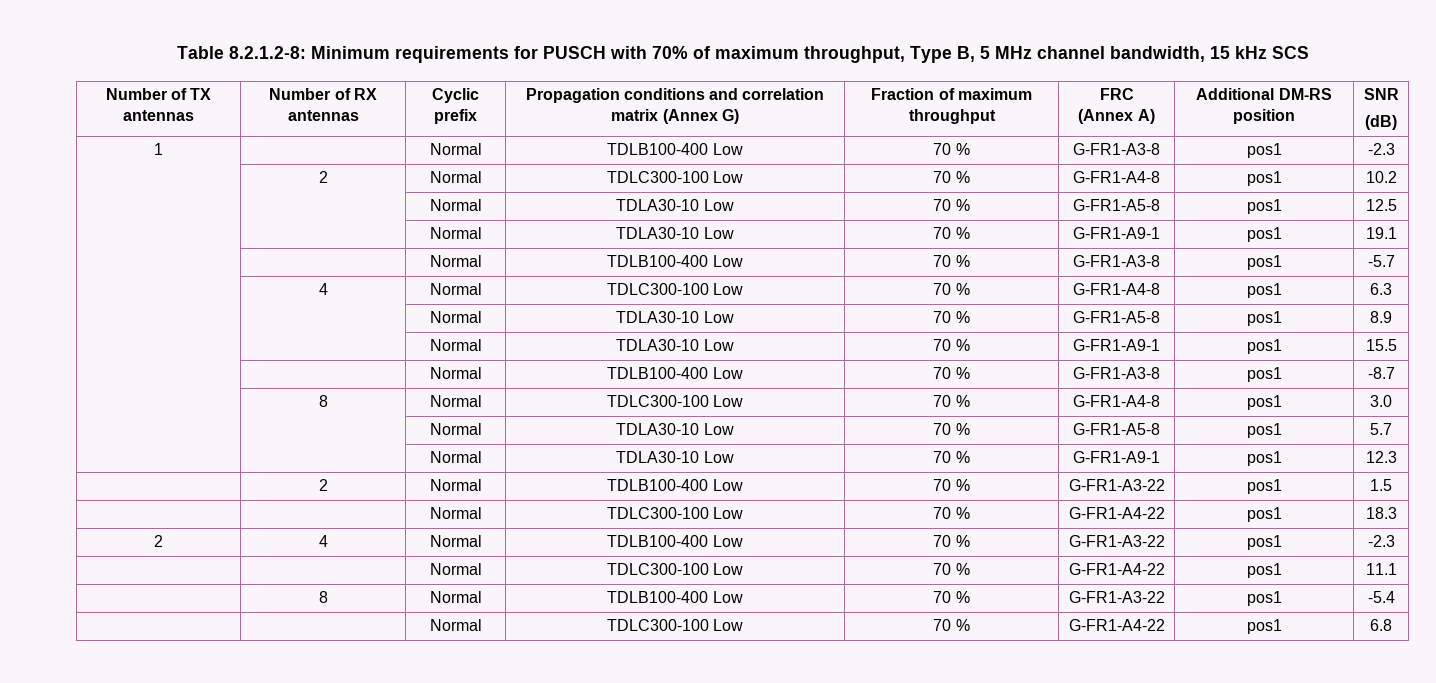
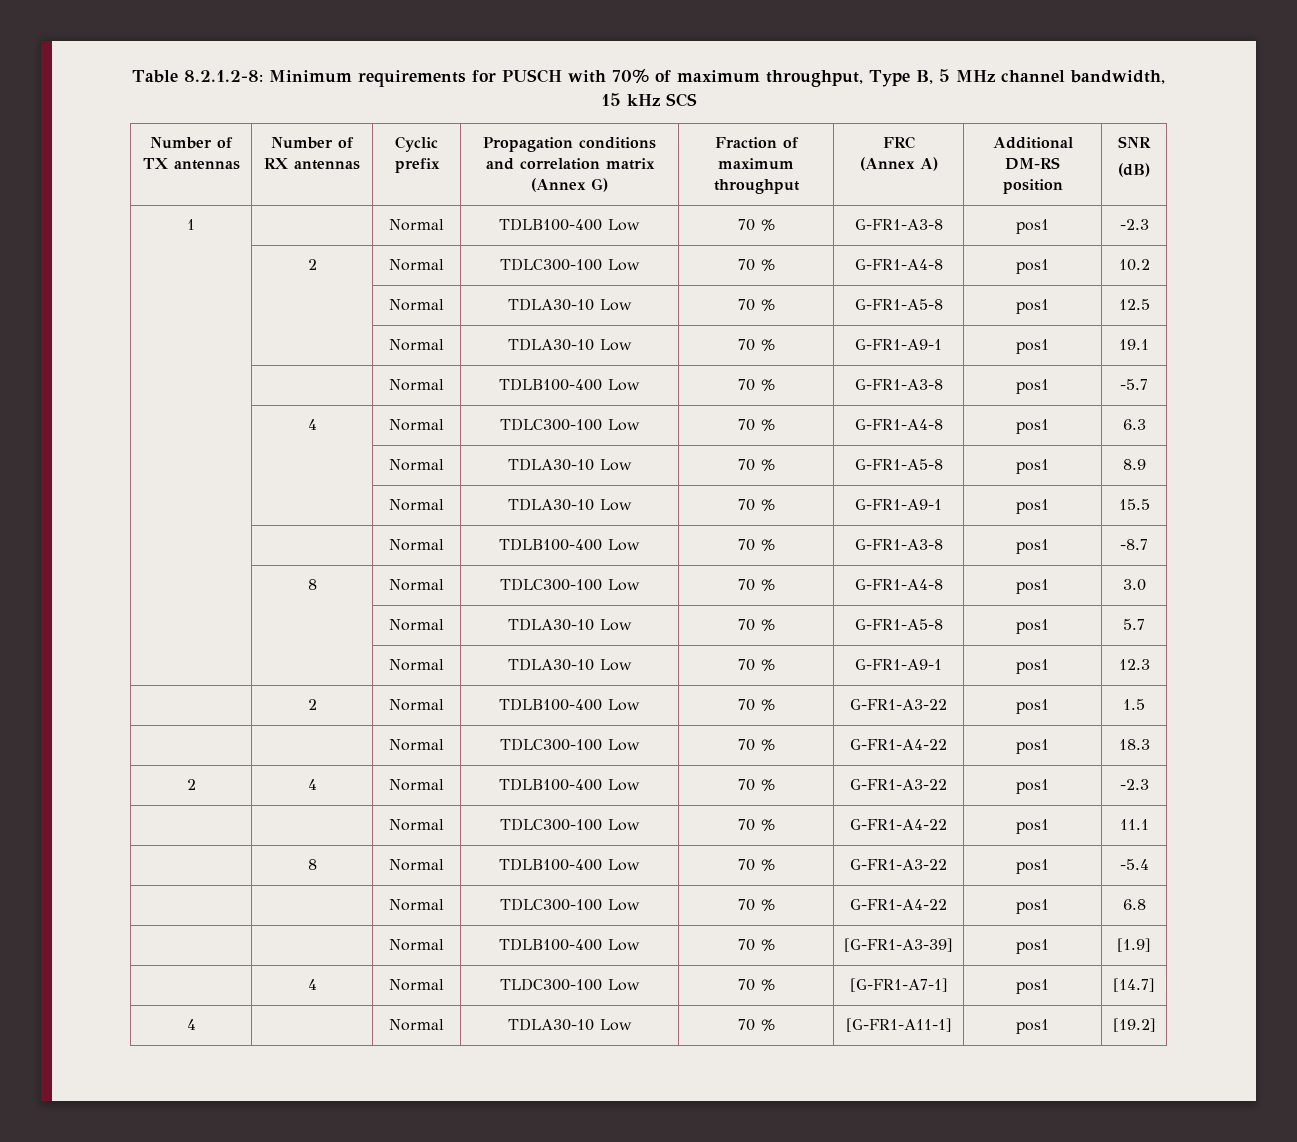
+ | | Normal | TDLB100-400 Low | 70 % | [G-FR1-A3-39] | pos1 | [1.9]
+ | 4 | Normal | TLDC300-100 Low | 70 % | [G-FR1-A7-1] | pos1 | [14.7]
+ 4 | | Normal | TDLA30-10 Low | 70 % | [G-FR1-A11-1] | pos1 | [19.2]

